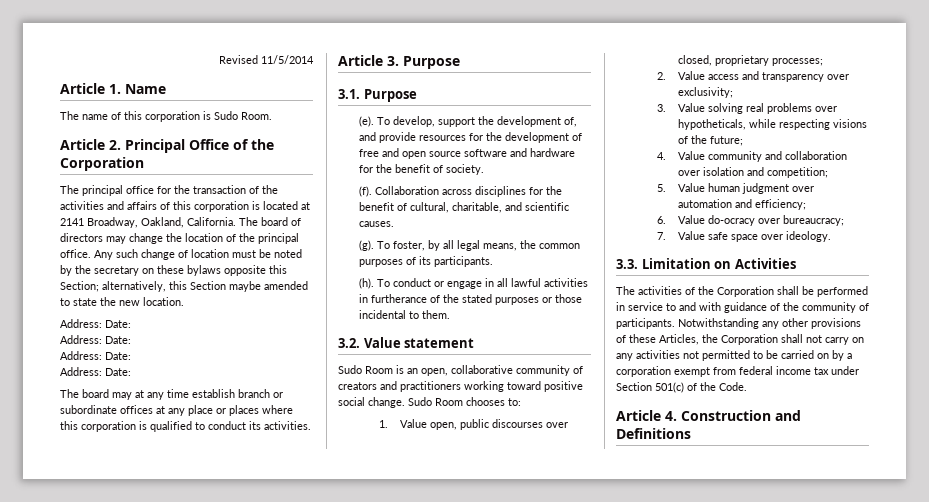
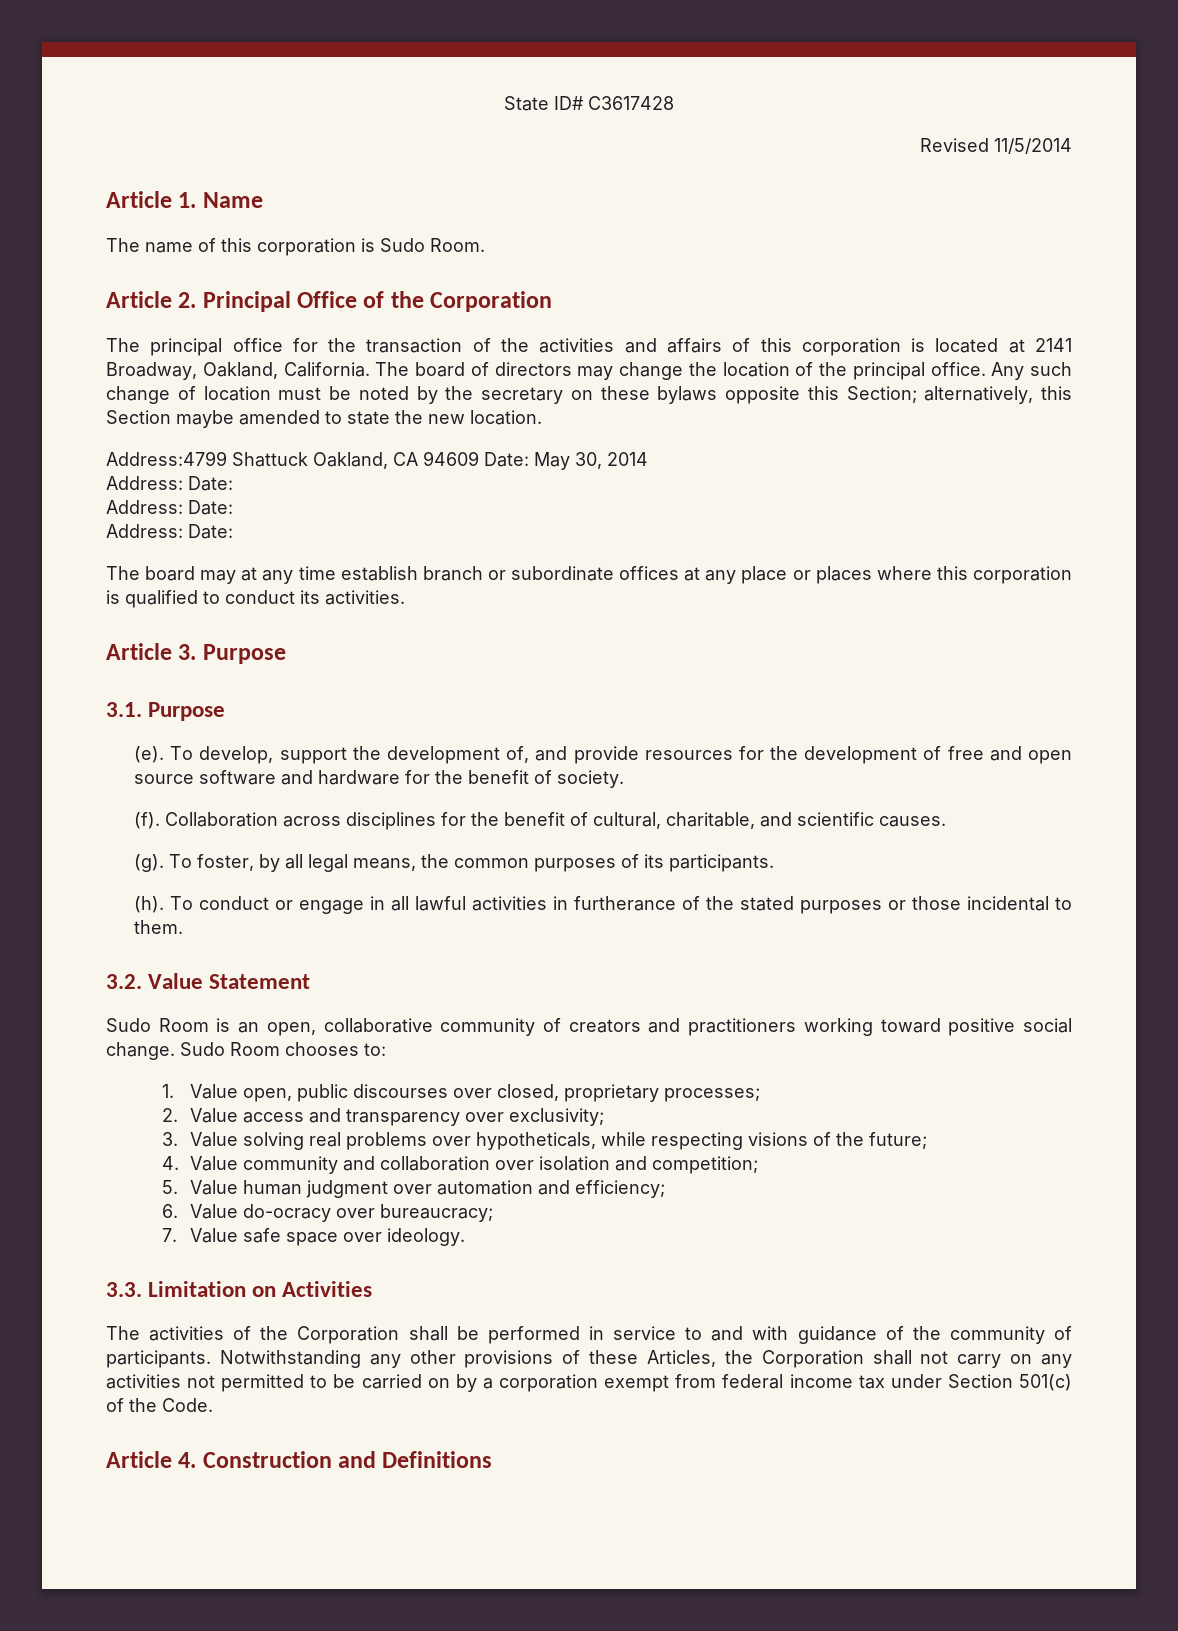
+ State ID# C3617428
  Any such change of location must be noted by the secretary on these bylaws opposite this Section; alternatively, this Section maybe amended to state the new location.
- Address: Date:
+ Address:4799 Shattuck Oakland, CA 94609 Date: May 30, 2014
- 3.2. Value statement
+ 3.2. Value Statement

